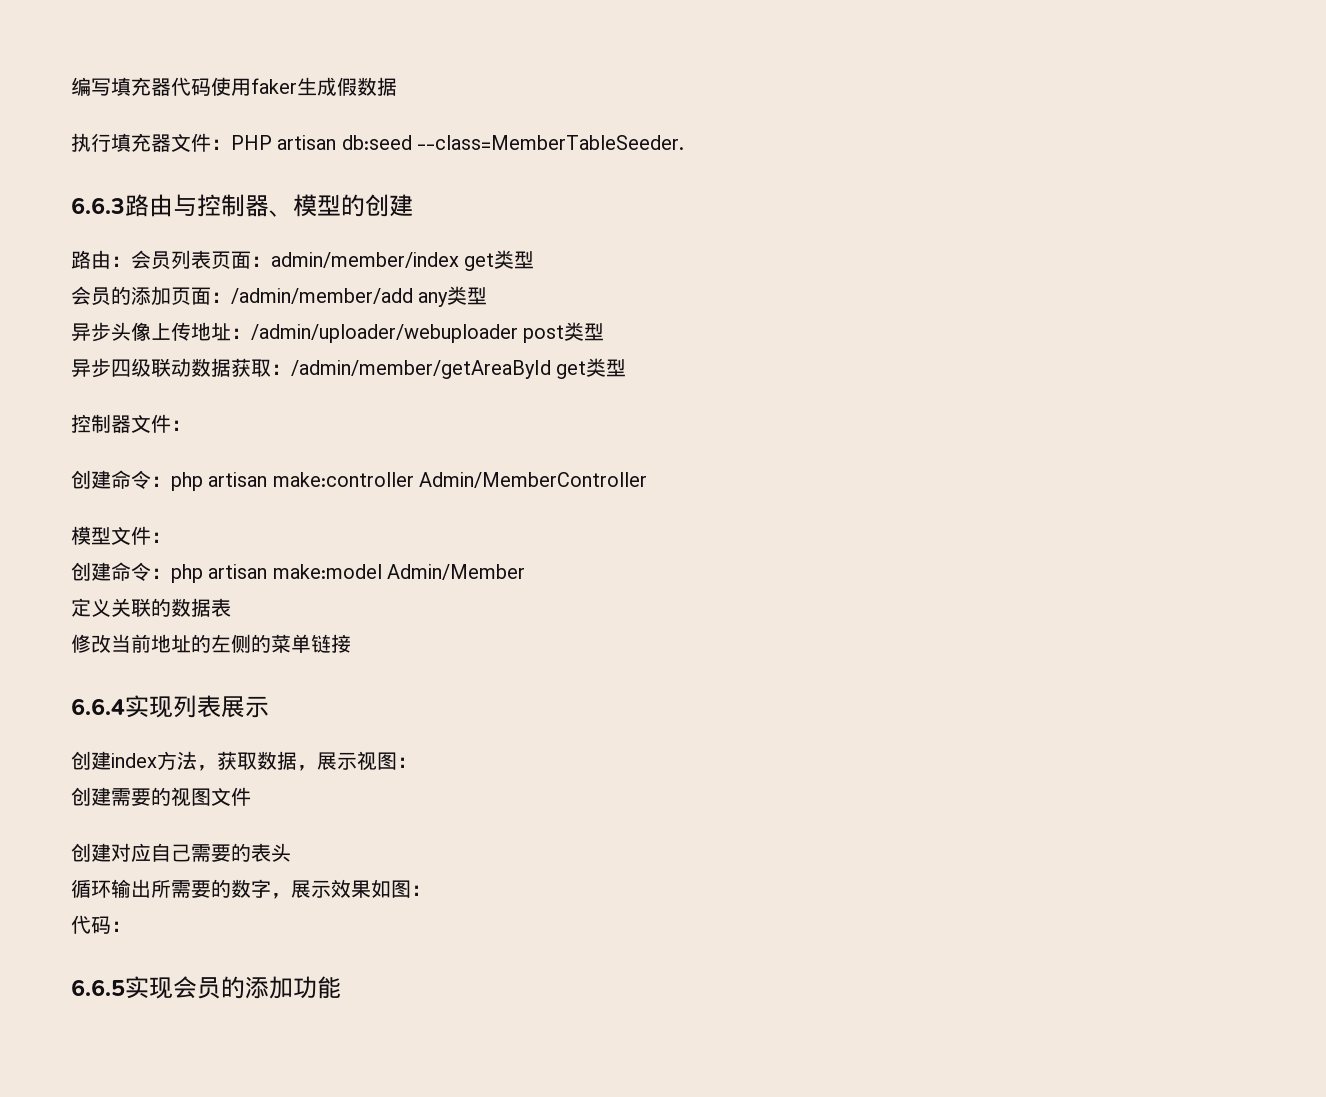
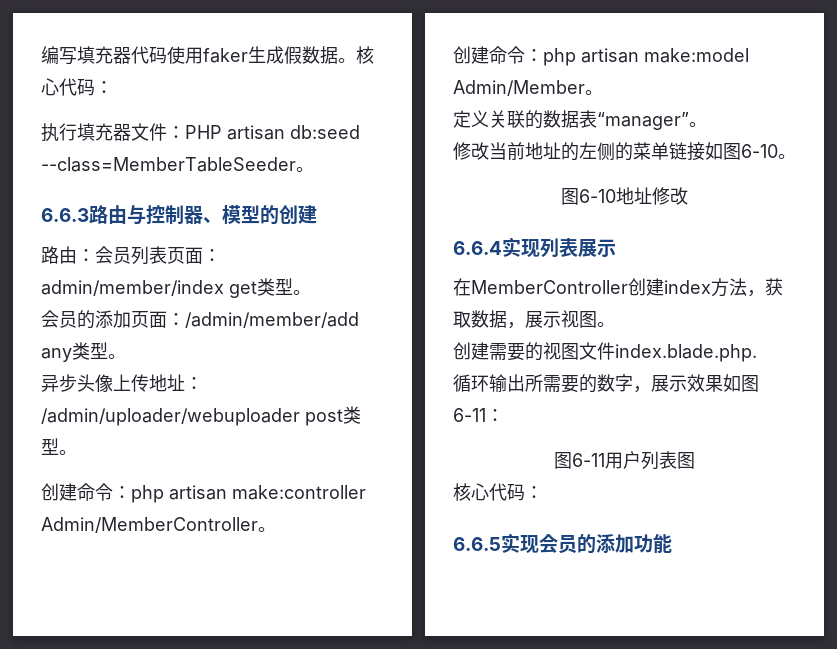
- 编写填充器代码使用faker生成假数据
+ 编写填充器代码使用faker生成假数据。核心代码：
- 执行填充器文件：PHP artisan db:seed --class=MemberTableSeeder.
+ 执行填充器文件：PHP artisan db:seed --class=MemberTableSeeder。
- 路由：会员列表页面：admin/member/index get类型
+ 路由：会员列表页面：admin/member/index get类型。
- 会员的添加页面：/admin/member/add any类型
+ 会员的添加页面：/admin/member/add any类型。
- 异步头像上传地址：/admin/uploader/webuploader post类型
- 异步四级联动数据获取：/admin/member/getAreaById get类型
- 控制器文件：
+ 异步头像上传地址：/admin/uploader/webuploader post类型。
- 创建命令：php artisan make:controller Admin/MemberController
- 模型文件：
+ 创建命令：php artisan make:controller Admin/MemberController。
- 创建命令：php artisan make:model Admin/Member
+ 创建命令：php artisan make:model Admin/Member。
- 定义关联的数据表
+ 定义关联的数据表“manager”。
- 修改当前地址的左侧的菜单链接
+ 修改当前地址的左侧的菜单链接如图6-10。
+ 图6-10地址修改
- 创建index方法，获取数据，展示视图：
+ 在MemberController创建index方法，获取数据，展示视图。
- 创建需要的视图文件
- 创建对应自己需要的表头
+ 创建需要的视图文件index.blade.php.
- 循环输出所需要的数字，展示效果如图：
- 代码：
+ 循环输出所需要的数字，展示效果如图6-11：
+ 图6-11用户列表图
+ 核心代码：

